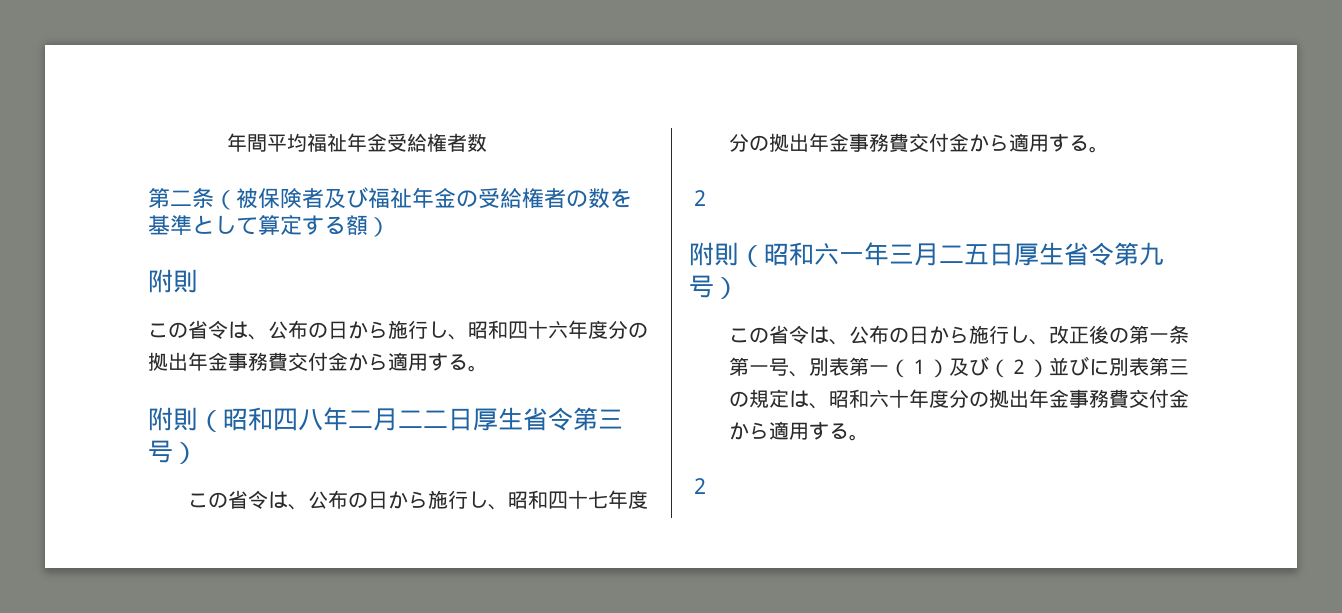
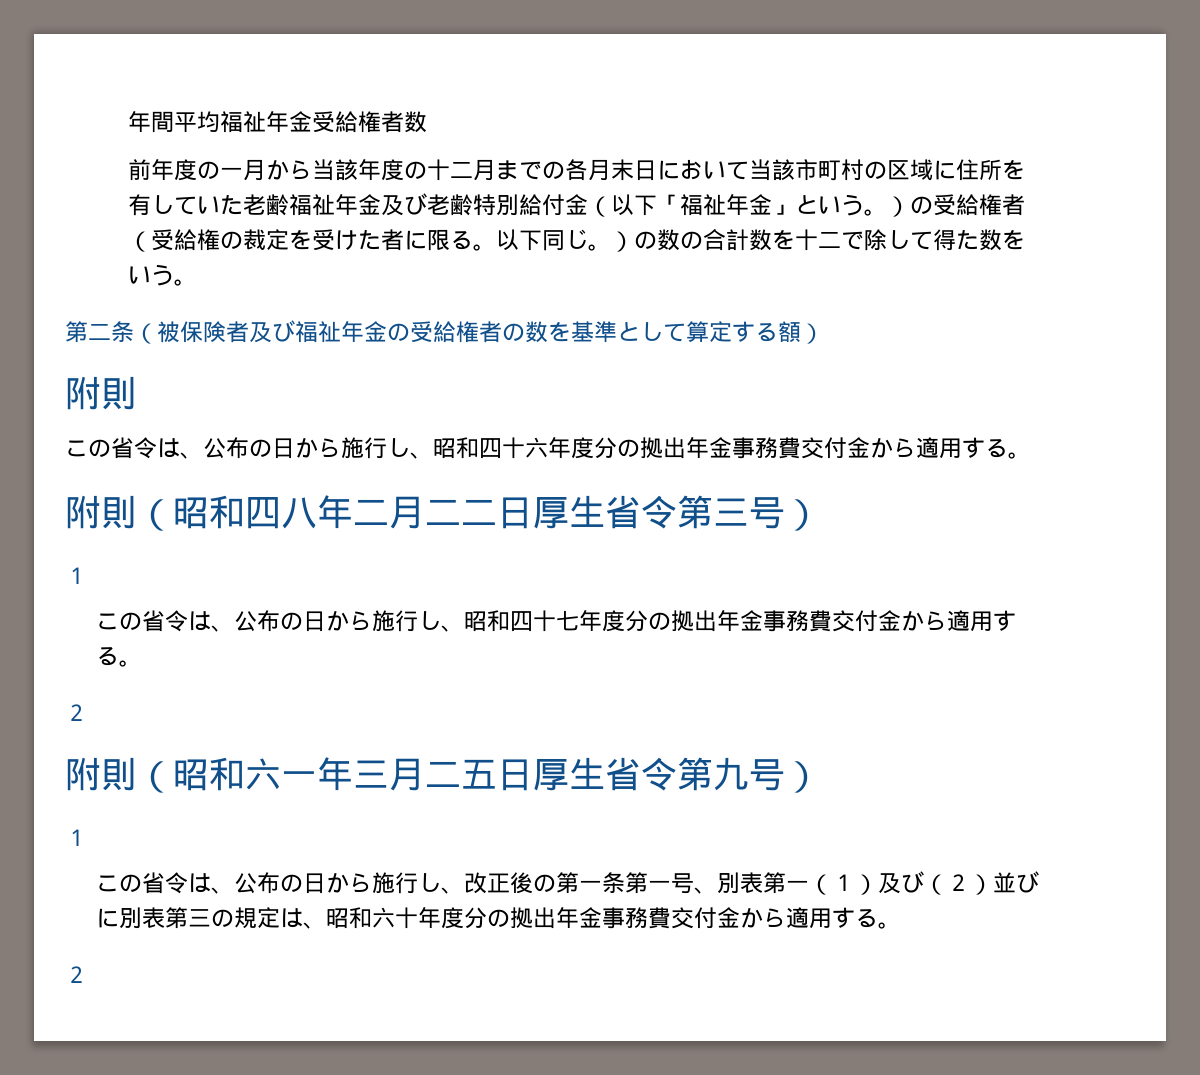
+ 前年度の一月から当該年度の十二月までの各月末日において当該市町村の区域に住所を有していた老齢福祉年金及び老齢特別給付金（以下「福祉年金」という。）の受給権者（受給権の裁定を受けた者に限る。以下同じ。）の数の合計数を十二で除して得た数をいう。
  附則（昭和四八年二月二二日厚生省令第三号）
+ １
  附則（昭和六一年三月二五日厚生省令第九号）
+ １

